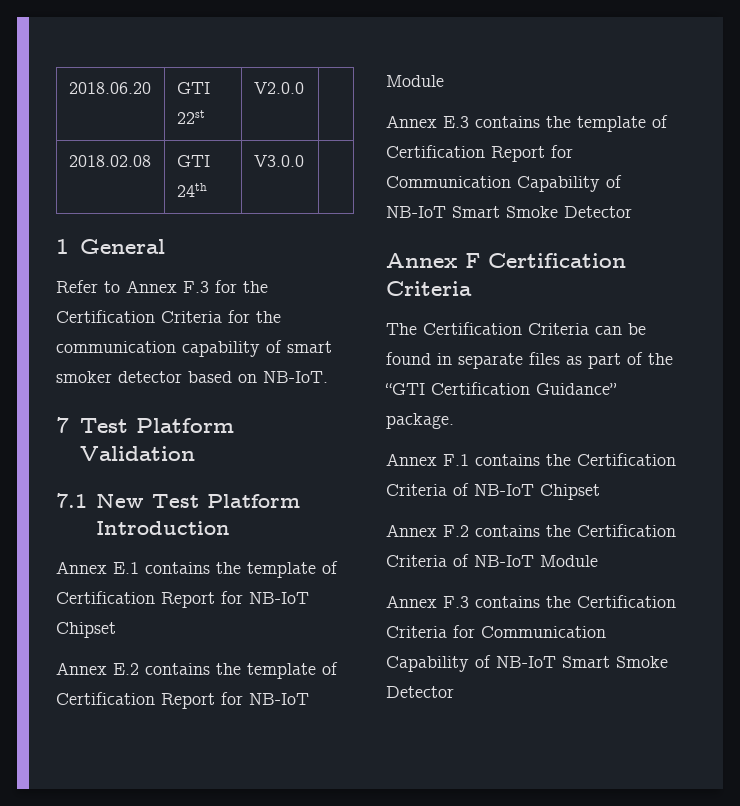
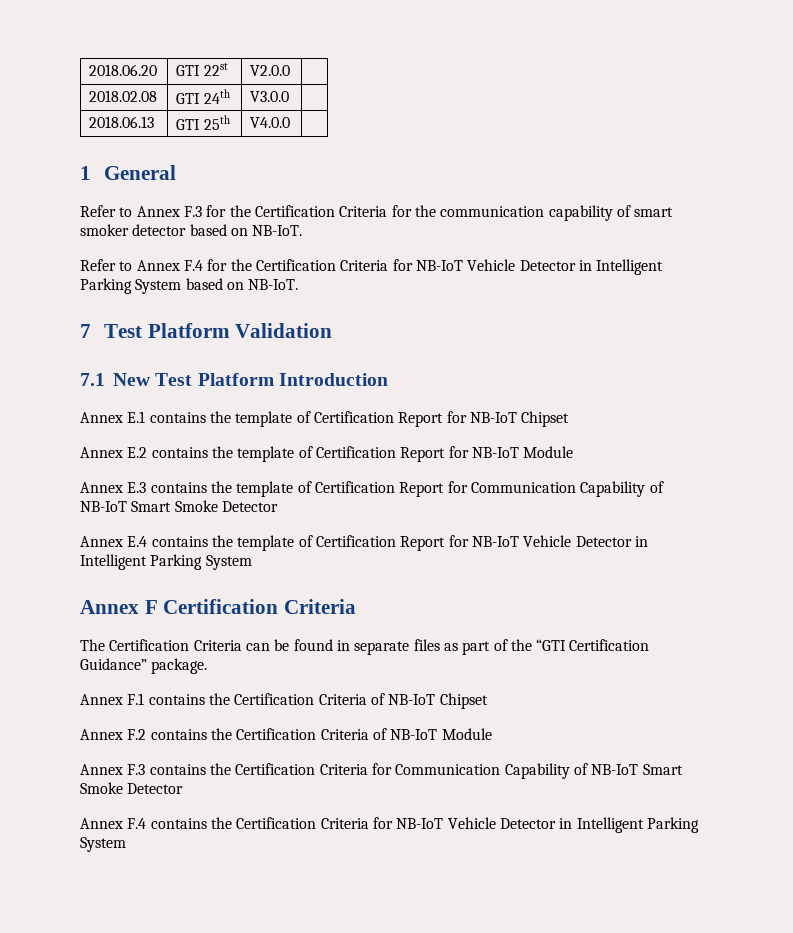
+ 2018.06.13 | GTI 25th | V4.0.0 |
+ Refer to Annex F.4 for the Certification Criteria for NB-IoT Vehicle Detector in Intelligent Parking System based on NB-IoT.
+ Annex E.4 contains the template of Certification Report for NB-IoT Vehicle Detector in Intelligent Parking System
+ Annex F.4 contains the Certification Criteria for NB-IoT Vehicle Detector in Intelligent Parking System

